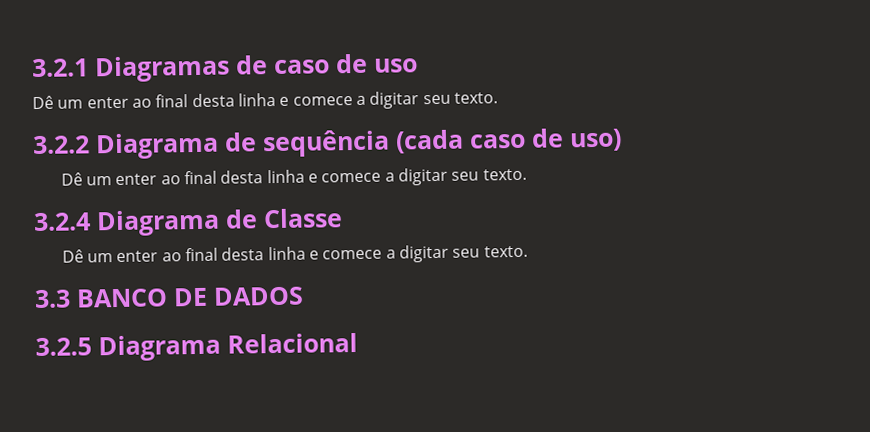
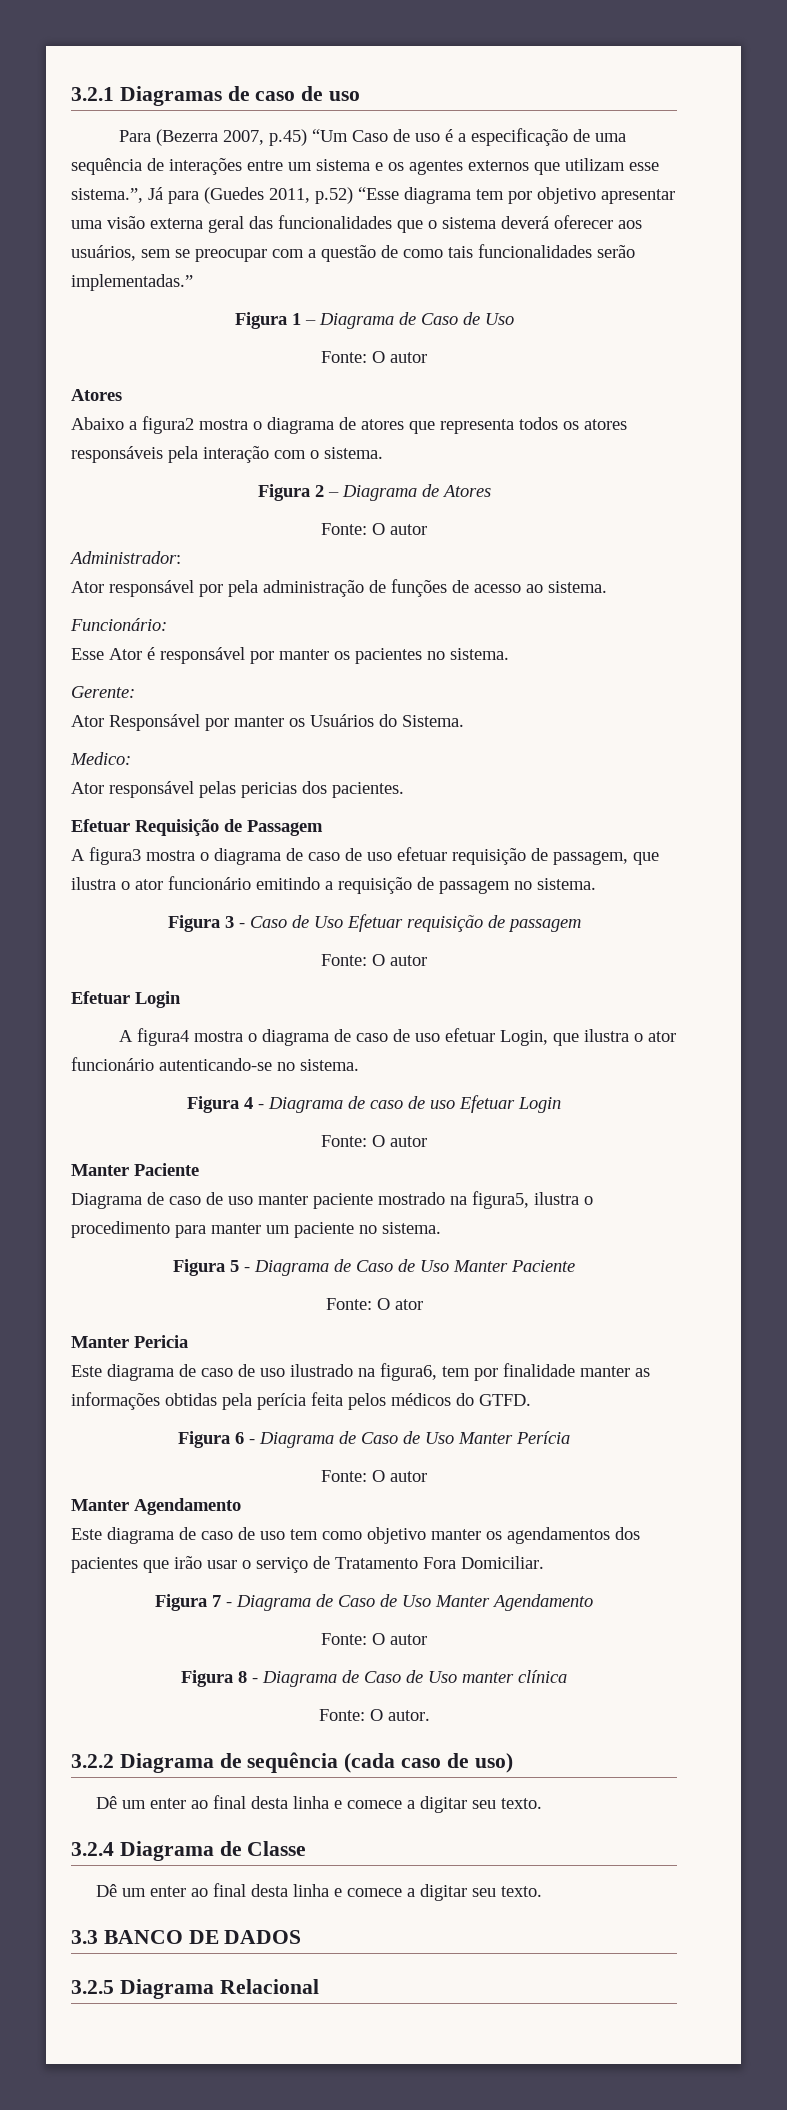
  3.2.1 Diagramas de caso de uso
- Dê um enter ao final desta linha e comece a digitar seu texto.
+ Para (Bezerra 2007, p.45) “Um Caso de uso é a especificação de uma sequência de interações entre um sistema e os agentes externos que utilizam esse sistema.”, Já para (Guedes 2011, p.52) “Esse diagrama tem por objetivo apresentar uma visão externa geral das funcionalidades que o sistema deverá oferecer aos usuários, sem se preocupar com a questão de como tais funcionalidades serão implementadas.”
+ Figura 1 – Diagrama de Caso de Uso
+ Fonte: O autor
+ Atores
+ Abaixo a figura2 mostra o diagrama de atores que representa todos os atores responsáveis pela interação com o sistema.
+ Figura 2 – Diagrama de Atores
+ Fonte: O autor
+ Administrador:
+ Ator responsável por pela administração de funções de acesso ao sistema.
+ Funcionário:
+ Esse Ator é responsável por manter os pacientes no sistema.
+ Gerente:
+ Ator Responsável por manter os Usuários do Sistema.
+ Medico:
+ Ator responsável pelas pericias dos pacientes.
+ Efetuar Requisição de Passagem
+ A figura3 mostra o diagrama de caso de uso efetuar requisição de passagem, que ilustra o ator funcionário emitindo a requisição de passagem no sistema.
+ Figura 3 - Caso de Uso Efetuar requisição de passagem
+ Fonte: O autor
+ Efetuar Login
+ A figura4 mostra o diagrama de caso de uso efetuar Login, que ilustra o ator funcionário autenticando-se no sistema.
+ Figura 4 - Diagrama de caso de uso Efetuar Login
+ Fonte: O autor
+ Manter Paciente
+ Diagrama de caso de uso manter paciente mostrado na figura5, ilustra o procedimento para manter um paciente no sistema.
+ Figura 5 - Diagrama de Caso de Uso Manter Paciente
+ Fonte: O ator
+ Manter Pericia
+ Este diagrama de caso de uso ilustrado na figura6, tem por finalidade manter as informações obtidas pela perícia feita pelos médicos do GTFD.
+ Figura 6 - Diagrama de Caso de Uso Manter Perícia
+ Fonte: O autor
+ Manter Agendamento
+ Este diagrama de caso de uso tem como objetivo manter os agendamentos dos pacientes que irão usar o serviço de Tratamento Fora Domiciliar.
+ Figura 7 - Diagrama de Caso de Uso Manter Agendamento
+ Fonte: O autor
+ Figura 8 - Diagrama de Caso de Uso manter clínica
+ Fonte: O autor.

